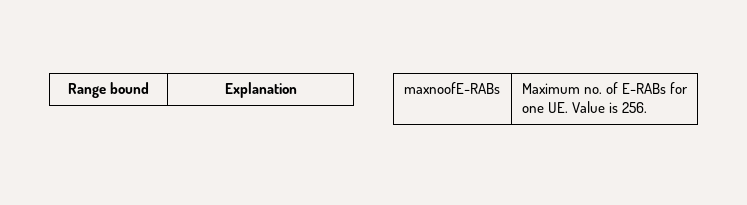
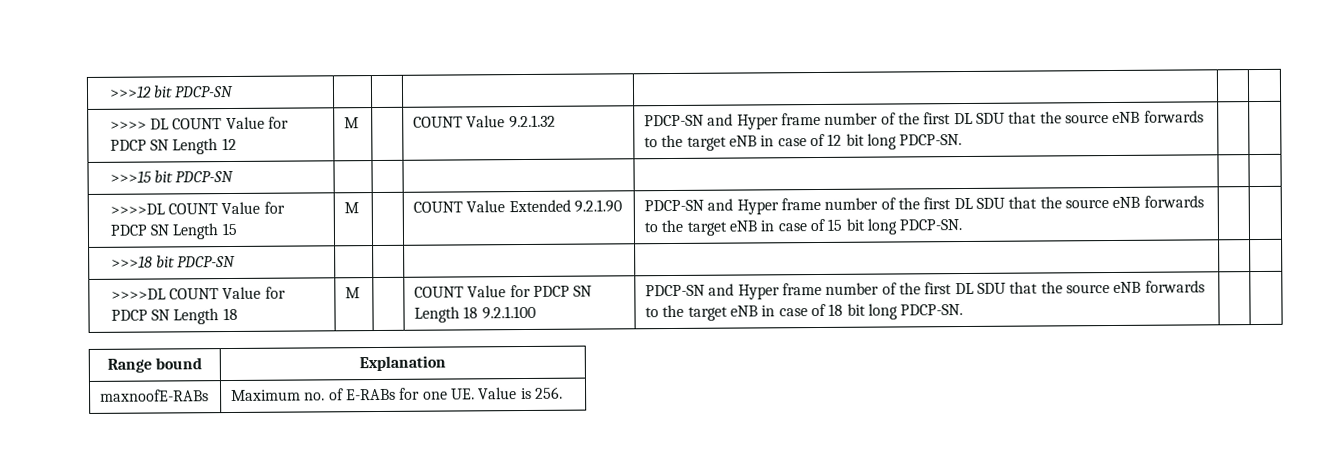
+ >>>12 bit PDCP-SN | | | | | |
+ >>>> DL COUNT Value for PDCP SN Length 12 | M | | COUNT Value 9.2.1.32 | PDCP-SN and Hyper frame number of the first DL SDU that the source eNB forwards to the target eNB in case of 12 bit long PDCP-SN. | |
+ >>>15 bit PDCP-SN | | | | | |
+ >>>>DL COUNT Value for PDCP SN Length 15 | M | | COUNT Value Extended 9.2.1.90 | PDCP-SN and Hyper frame number of the first DL SDU that the source eNB forwards to the target eNB in case of 15 bit long PDCP-SN. | |
+ >>>18 bit PDCP-SN | | | | | |
+ >>>>DL COUNT Value for PDCP SN Length 18 | M | | COUNT Value for PDCP SN Length 18 9.2.1.100 | PDCP-SN and Hyper frame number of the first DL SDU that the source eNB forwards to the target eNB in case of 18 bit long PDCP-SN.

